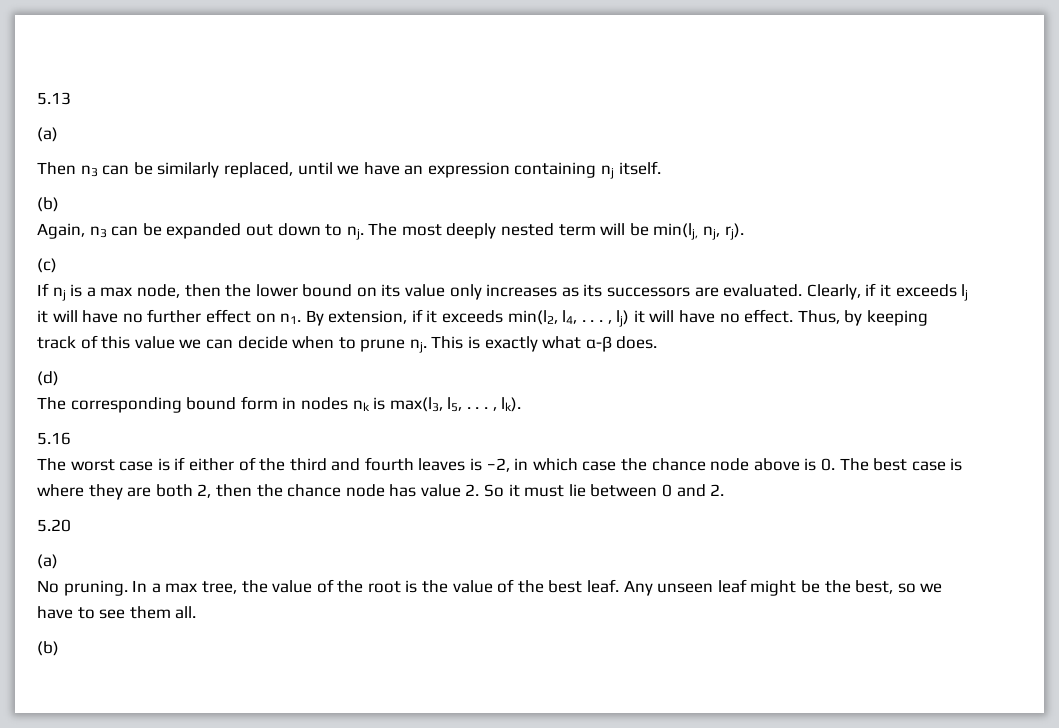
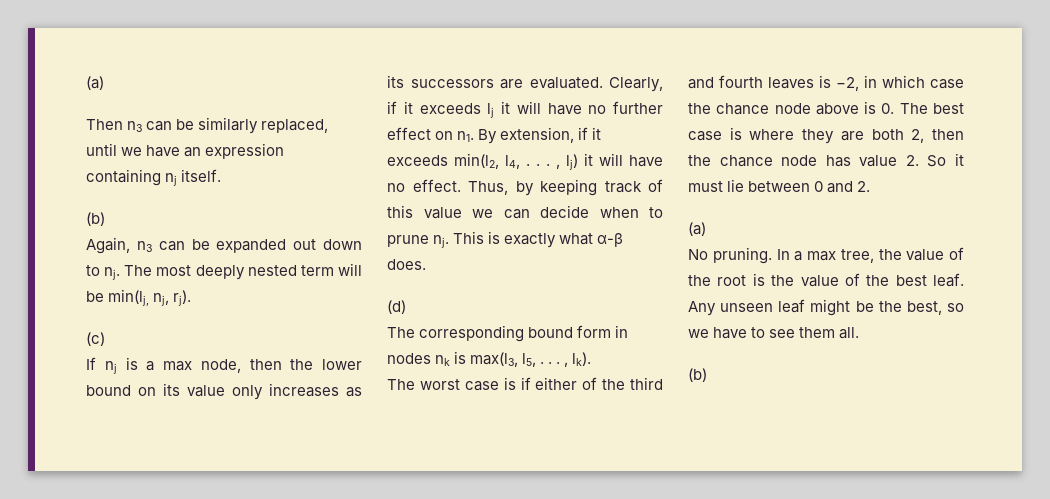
- 5.13
- 5.16
- 5.20

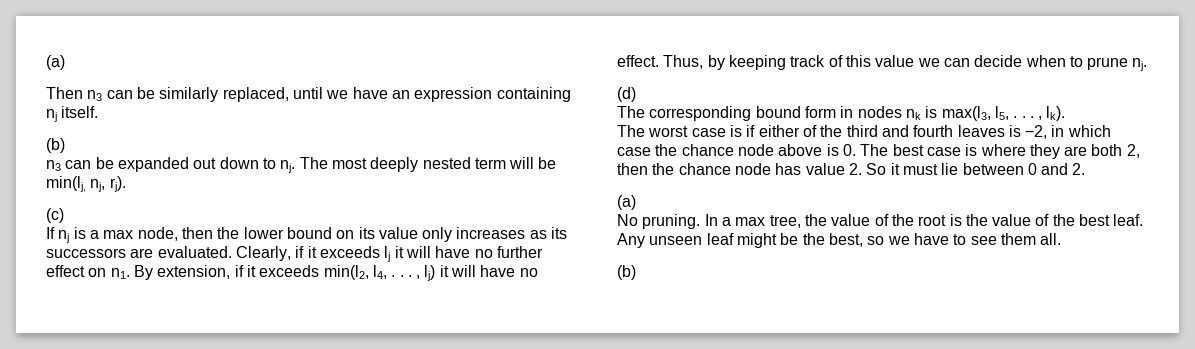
- Again, n3 can be expanded out down to nj.
+ n3 can be expanded out down to nj.
- This is exactly what α-β does.

